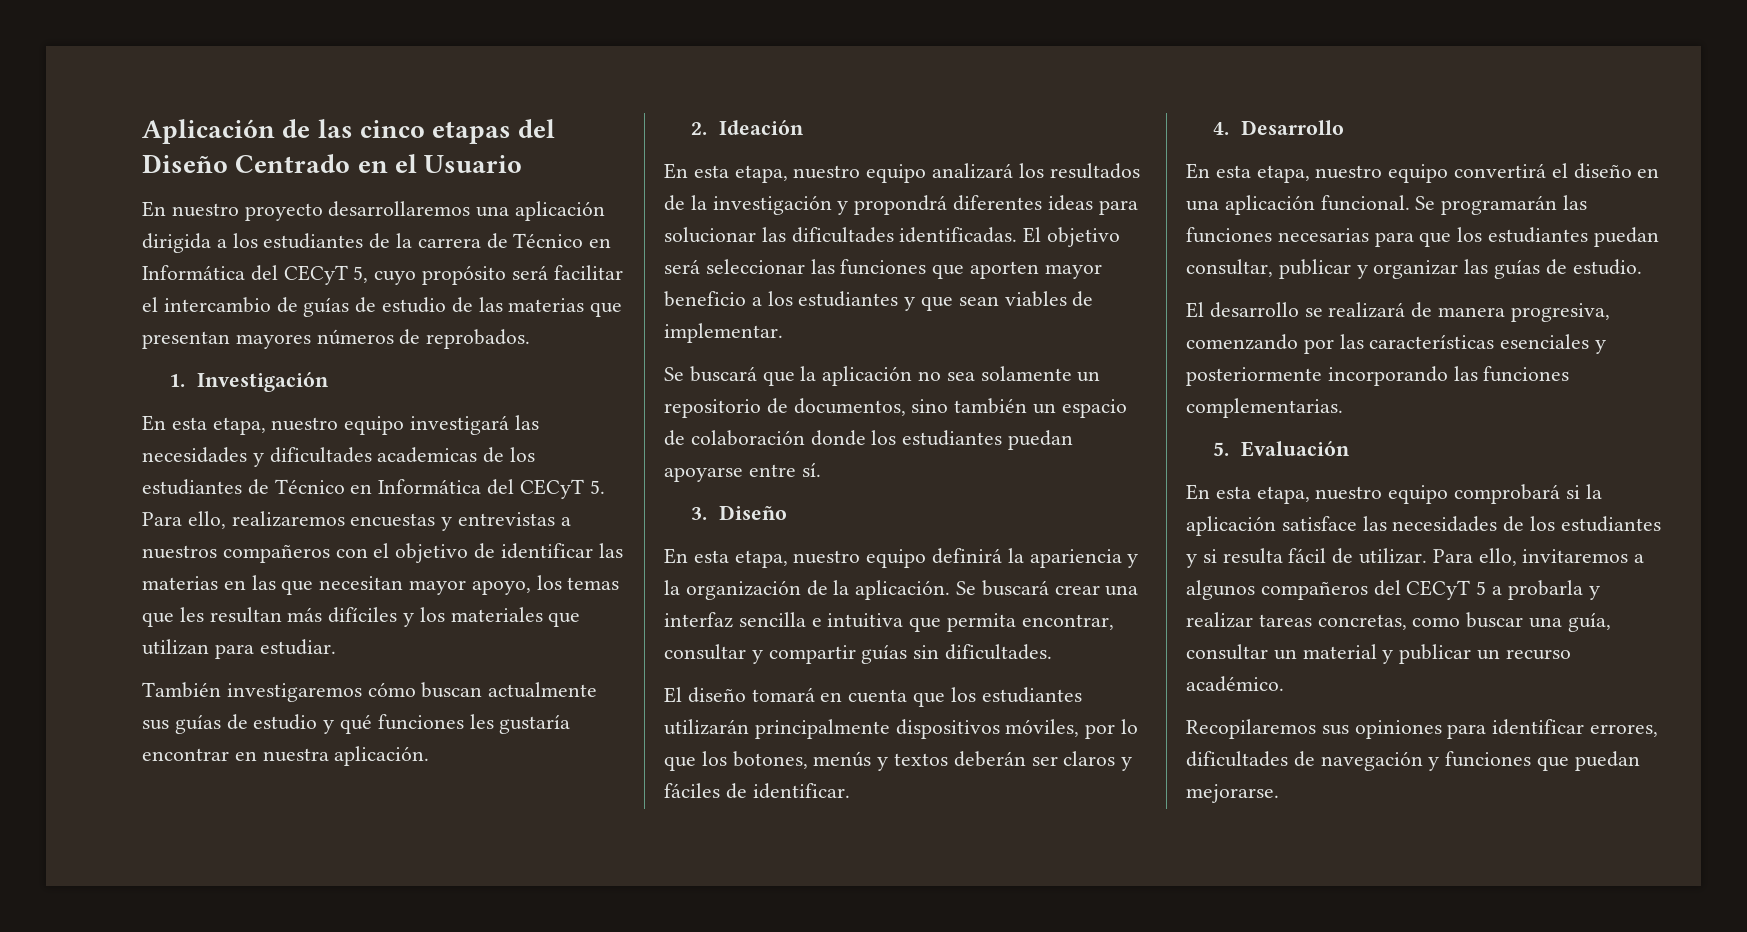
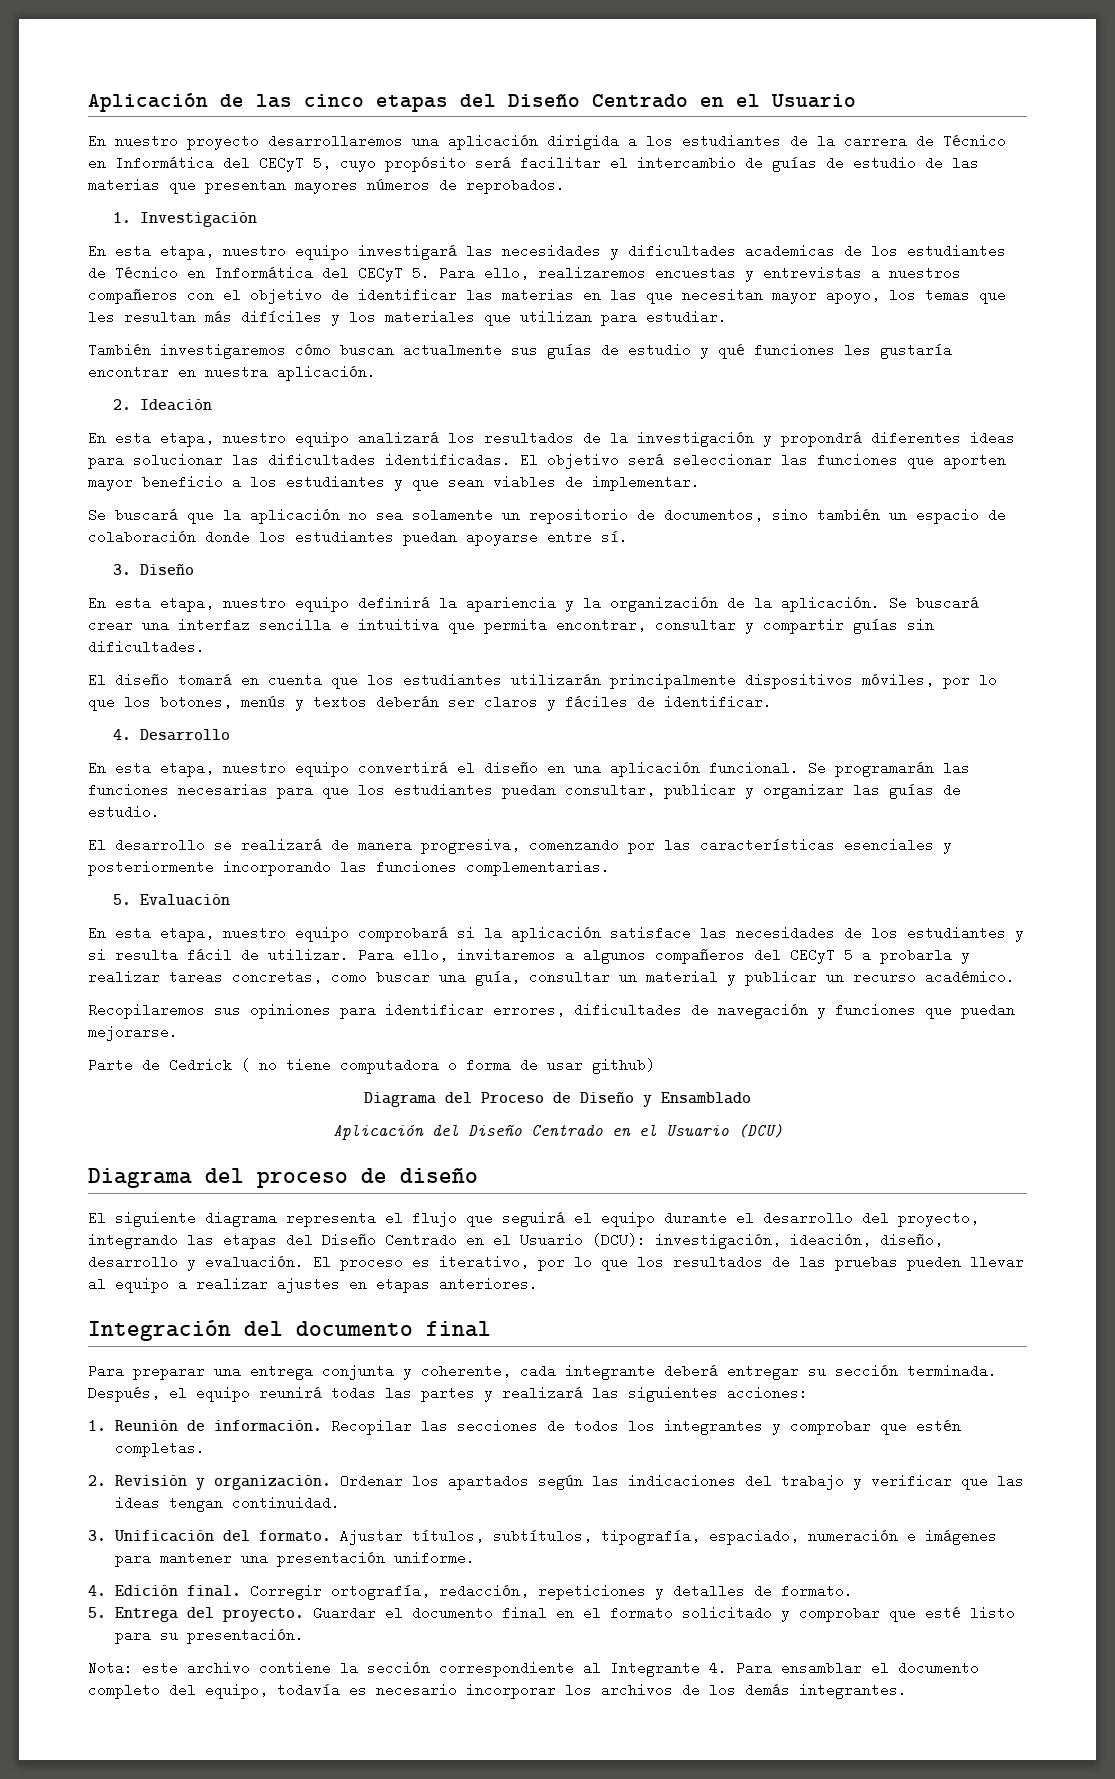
+ Parte de Cedrick ( no tiene computadora o forma de usar github)
+ Diagrama del Proceso de Diseño y Ensamblado
+ Aplicación del Diseño Centrado en el Usuario (DCU)
+ Diagrama del proceso de diseño
+ El siguiente diagrama representa el flujo que seguirá el equipo durante el desarrollo del proyecto, integrando las etapas del Diseño Centrado en el Usuario (DCU): investigación, ideación, diseño, desarrollo y evaluación. El proceso es iterativo, por lo que los resultados de las pruebas pueden llevar al equipo a realizar ajustes en etapas anteriores.
+ Integración del documento final
+ Para preparar una entrega conjunta y coherente, cada integrante deberá entregar su sección terminada. Después, el equipo reunirá todas las partes y realizará las siguientes acciones:
+ 1. Reunión de información. Recopilar las secciones de todos los integrantes y comprobar que estén completas.
+ 2. Revisión y organización. Ordenar los apartados según las indicaciones del trabajo y verificar que las ideas tengan continuidad.
+ 3. Unificación del formato. Ajustar títulos, subtítulos, tipografía, espaciado, numeración e imágenes para mantener una presentación uniforme.
+ 4. Edición final. Corregir ortografía, redacción, repeticiones y detalles de formato.
+ 5. Entrega del proyecto. Guardar el documento final en el formato solicitado y comprobar que esté listo para su presentación.
+ Nota: este archivo contiene la sección correspondiente al Integrante 4. Para ensamblar el documento completo del equipo, todavía es necesario incorporar los archivos de los demás integrantes.

